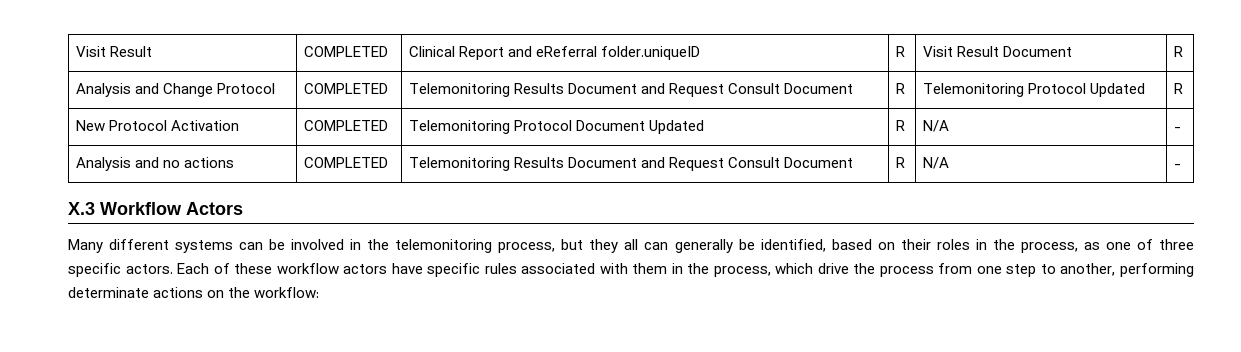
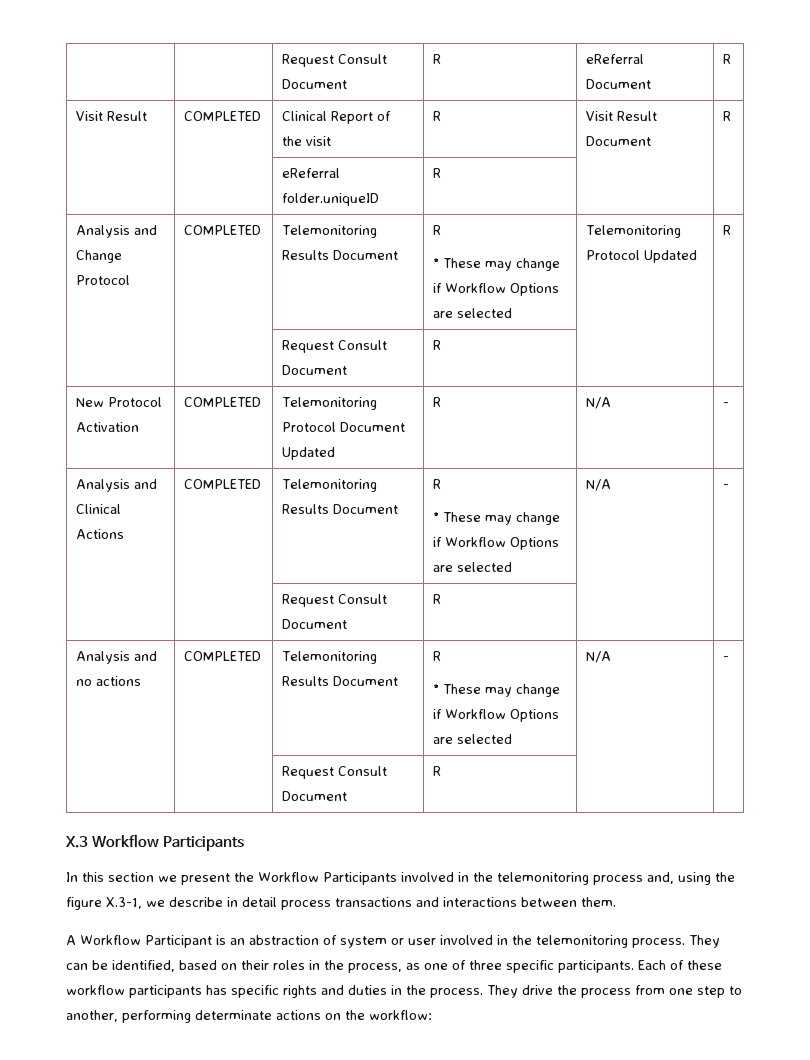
+ | | Request Consult Document | R | eReferral Document | R
- Visit Result | COMPLETED | Clinical Report and eReferral folder.uniqueID | R | Visit Result Document | R
+ Visit Result | COMPLETED | Clinical Report of the visit | R | Visit Result Document | R
+ | | eReferral folder.uniqueID | R | |
- Analysis and Change Protocol | COMPLETED | Telemonitoring Results Document and Request Consult Document | R | Telemonitoring Protocol Updated | R
+ Analysis and Change Protocol | COMPLETED | Telemonitoring Results Document | R
+ * These may change if Workflow Options are selected | Telemonitoring Protocol Updated | R
+ | | Request Consult Document | R | |
+ Analysis and Clinical Actions | COMPLETED | Telemonitoring Results Document | R
+ * These may change if Workflow Options are selected | N/A | -
+ | | Request Consult Document | R | |
- Analysis and no actions | COMPLETED | Telemonitoring Results Document and Request Consult Document | R | N/A | -
+ Analysis and no actions | COMPLETED | Telemonitoring Results Document | R
+ * These may change if Workflow Options are selected | N/A | -
+ | | Request Consult Document | R | |
- X.3 Workflow Actors
- Many different systems can be involved in the telemonitoring process, but they all can generally be identified, based on their roles in the process, as one of three specific actors.
+ X.3 Workflow Participants
+ In this section we present the Workflow Participants involved in the telemonitoring process and, using the figure X.3-1, we describe in detail process transactions and interactions between them.
+ A Workflow Participant is an abstraction of system or user involved in the telemonitoring process. They can be identified, based on their roles in the process, as one of three specific participants.
- Each of these workflow actors have specific rules associated with them in the process, which drive the process from one step to another, performing determinate actions on the workflow:
+ Each of these workflow participants has specific rights and duties in the process. They drive the process from one step to another, performing determinate actions on the workflow:

